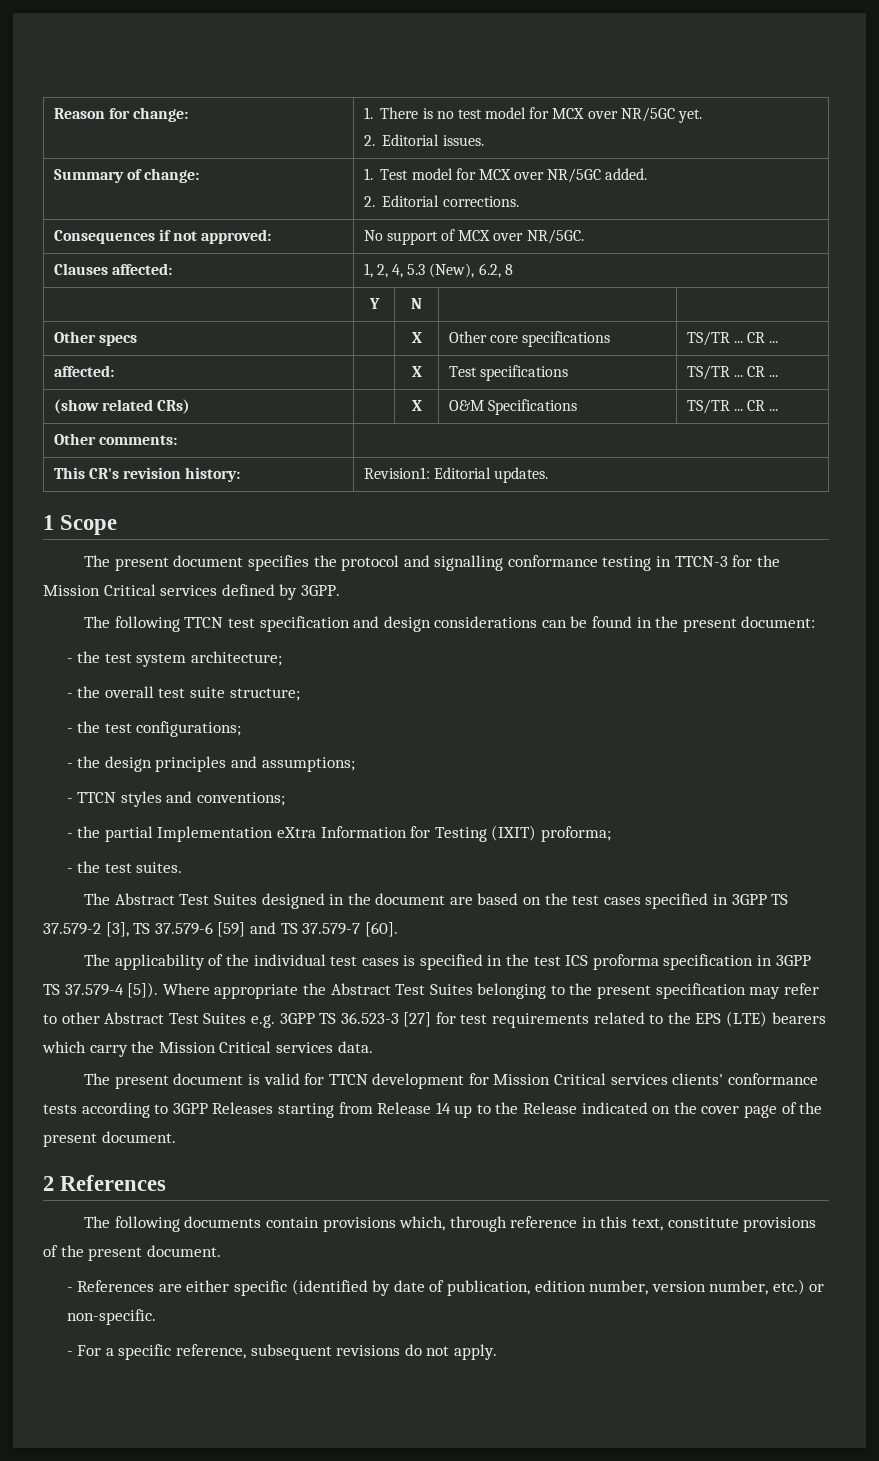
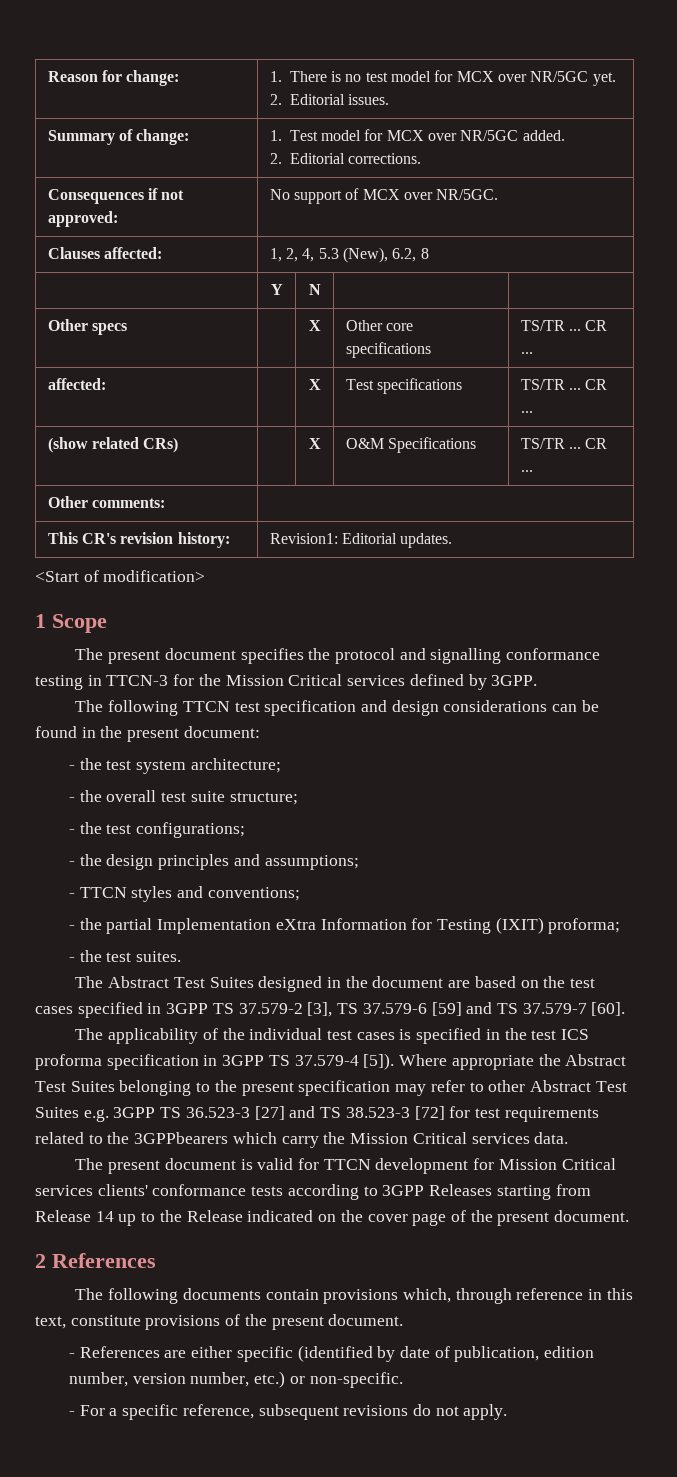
+ <Start of modification>
- Where appropriate the Abstract Test Suites belonging to the present specification may refer to other Abstract Test Suites e.g. 3GPP TS 36.523-3 [27] for test requirements related to the EPS (LTE) bearers which carry the Mission Critical services data.
+ Where appropriate the Abstract Test Suites belonging to the present specification may refer to other Abstract Test Suites e.g. 3GPP TS 36.523-3 [27] and TS 38.523-3 [72] for test requirements related to the 3GPPbearers which carry the Mission Critical services data.

